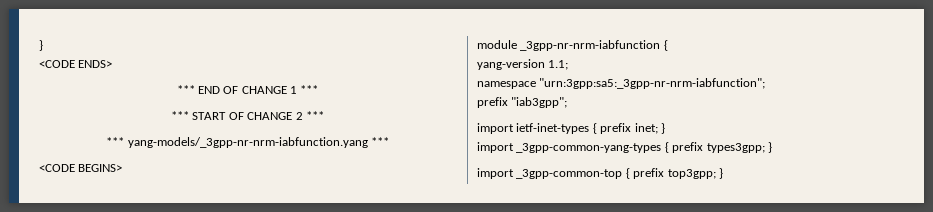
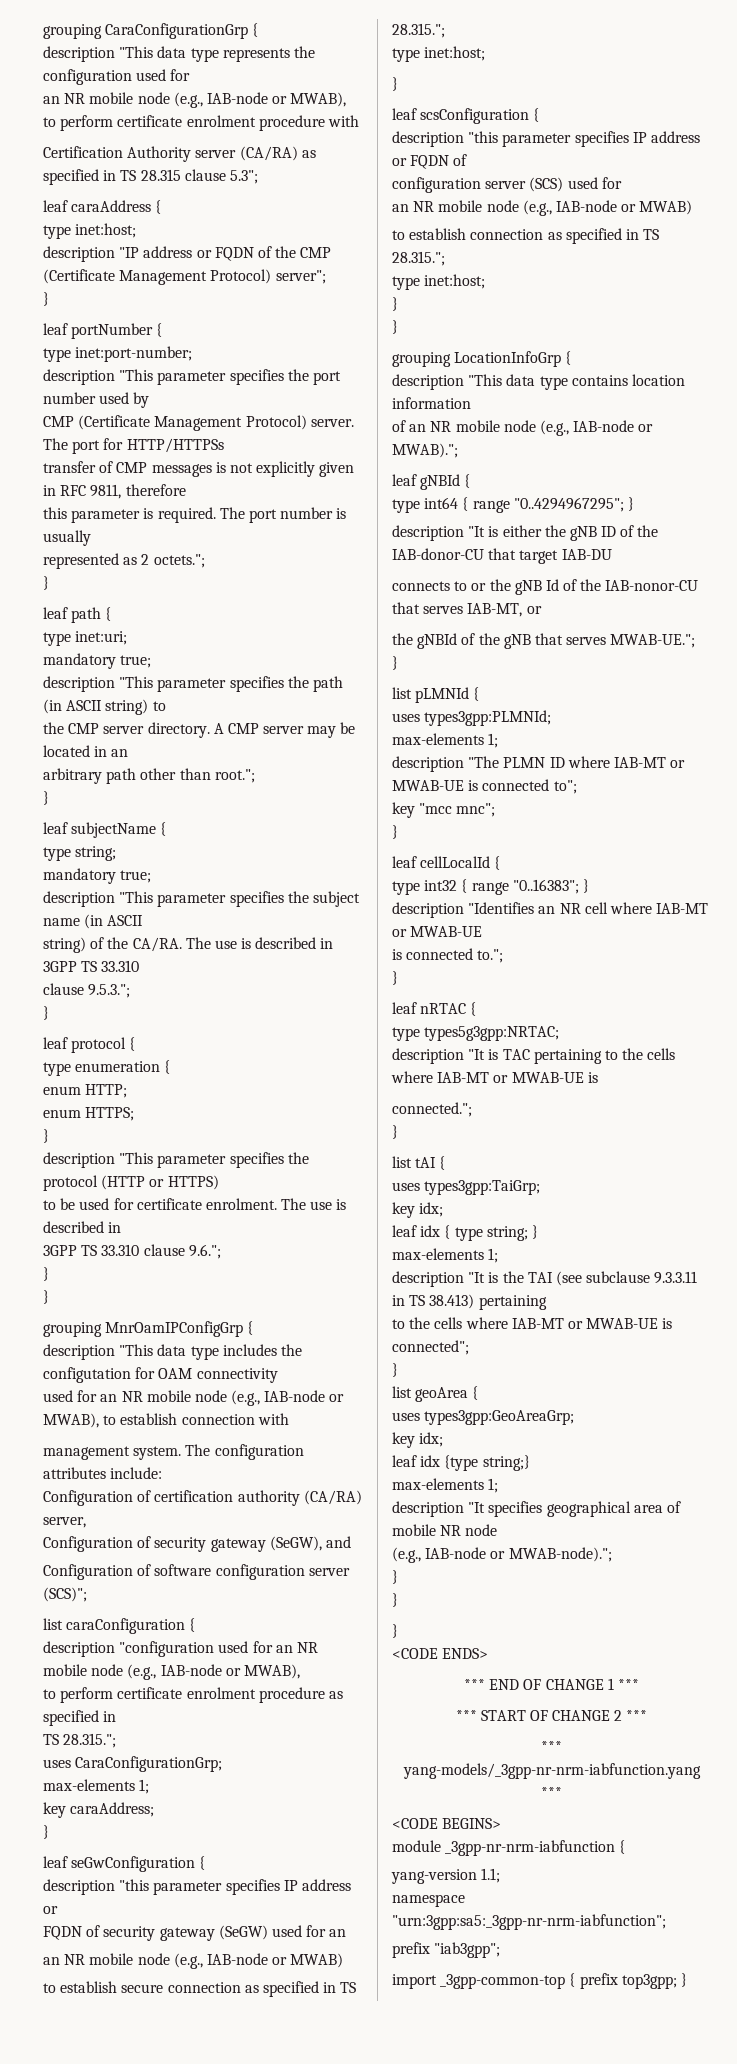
+ grouping CaraConfigurationGrp {
+ description "This data type represents the configuration used for
+ an NR mobile node (e.g., IAB-node or MWAB), to perform certificate enrolment procedure with
+ Certification Authority server (CA/RA) as specified in TS 28.315 clause 5.3";
+ leaf caraAddress {
+ type inet:host;
+ description "IP address or FQDN of the CMP (Certificate Management Protocol) server";
+ }
+ leaf portNumber {
+ type inet:port-number;
+ description "This parameter specifies the port number used by
+ CMP (Certificate Management Protocol) server. The port for HTTP/HTTPSs
+ transfer of CMP messages is not explicitly given in RFC 9811, therefore
+ this parameter is required. The port number is usually
+ represented as 2 octets.";
+ }
+ leaf path {
+ type inet:uri;
+ mandatory true;
+ description "This parameter specifies the path (in ASCII string) to
+ the CMP server directory. A CMP server may be located in an
+ arbitrary path other than root.";
+ }
+ leaf subjectName {
+ type string;
+ mandatory true;
+ description "This parameter specifies the subject name (in ASCII
+ string) of the CA/RA. The use is described in 3GPP TS 33.310
+ clause 9.5.3.";
+ }
+ leaf protocol {
+ type enumeration {
+ enum HTTP;
+ enum HTTPS;
+ }
+ description "This parameter specifies the protocol (HTTP or HTTPS)
+ to be used for certificate enrolment. The use is described in
+ 3GPP TS 33.310 clause 9.6.";
+ }
+ }
+ grouping MnrOamIPConfigGrp {
+ description "This data type includes the configutation for OAM connectivity
+ used for an NR mobile node (e.g., IAB-node or MWAB), to establish connection with
+ management system. The configuration attributes include:
+ Configuration of certification authority (CA/RA) server,
+ Configuration of security gateway (SeGW), and
+ Configuration of software configuration server (SCS)";
+ list caraConfiguration {
+ description "configuration used for an NR mobile node (e.g., IAB-node or MWAB),
+ to perform certificate enrolment procedure as specified in
+ TS 28.315.";
+ uses CaraConfigurationGrp;
+ max-elements 1;
+ key caraAddress;
+ }
+ leaf seGwConfiguration {
+ description "this parameter specifies IP address or
+ FQDN of security gateway (SeGW) used for an
+ an NR mobile node (e.g., IAB-node or MWAB)
+ to establish secure connection as specified in TS 28.315.";
+ type inet:host;
+ }
+ leaf scsConfiguration {
+ description "this parameter specifies IP address or FQDN of
+ configuration server (SCS) used for
+ an NR mobile node (e.g., IAB-node or MWAB)
+ to establish connection as specified in TS 28.315.";
+ type inet:host;
+ }
+ }
+ grouping LocationInfoGrp {
+ description "This data type contains location information
+ of an NR mobile node (e.g., IAB-node or MWAB).";
+ leaf gNBId {
+ type int64 { range "0..4294967295"; }
+ description "It is either the gNB ID of the IAB-donor-CU that target IAB-DU
+ connects to or the gNB Id of the IAB-nonor-CU that serves IAB-MT, or
+ the gNBId of the gNB that serves MWAB-UE.";
+ }
+ list pLMNId {
+ uses types3gpp:PLMNId;
+ max-elements 1;
+ description "The PLMN ID where IAB-MT or MWAB-UE is connected to";
+ key "mcc mnc";
+ }
+ leaf cellLocalId {
+ type int32 { range "0..16383"; }
+ description "Identifies an NR cell where IAB-MT or MWAB-UE
+ is connected to.";
+ }
+ leaf nRTAC {
+ type types5g3gpp:NRTAC;
+ description "It is TAC pertaining to the cells where IAB-MT or MWAB-UE is
+ connected.";
+ }
+ list tAI {
+ uses types3gpp:TaiGrp;
+ key idx;
+ leaf idx { type string; }
+ max-elements 1;
+ description "It is the TAI (see subclause 9.3.3.11 in TS 38.413) pertaining
+ to the cells where IAB-MT or MWAB-UE is connected";
+ }
+ list geoArea {
+ uses types3gpp:GeoAreaGrp;
+ key idx;
+ leaf idx {type string;}
+ max-elements 1;
+ description "It specifies geographical area of mobile NR node
+ (e.g., IAB-node or MWAB-node).";
+ }
+ }
- import ietf-inet-types { prefix inet; }
- import _3gpp-common-yang-types { prefix types3gpp; }

